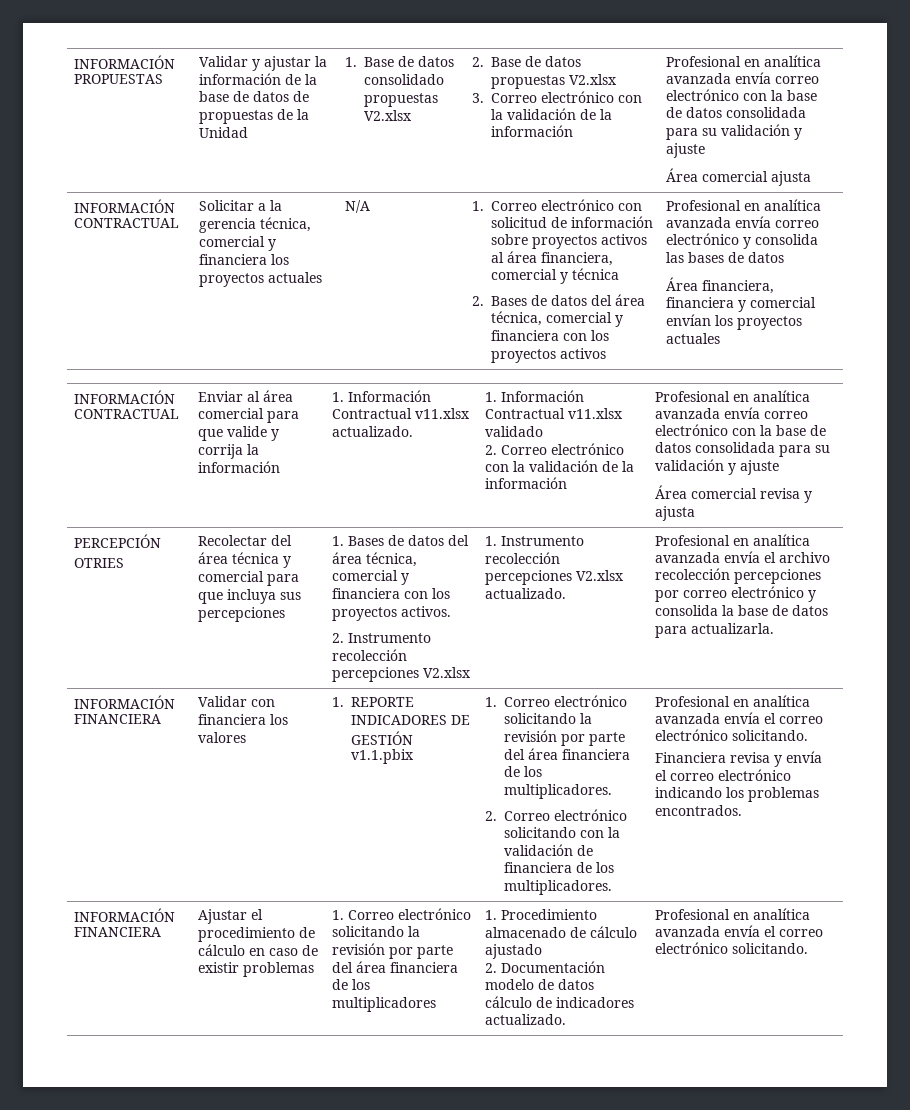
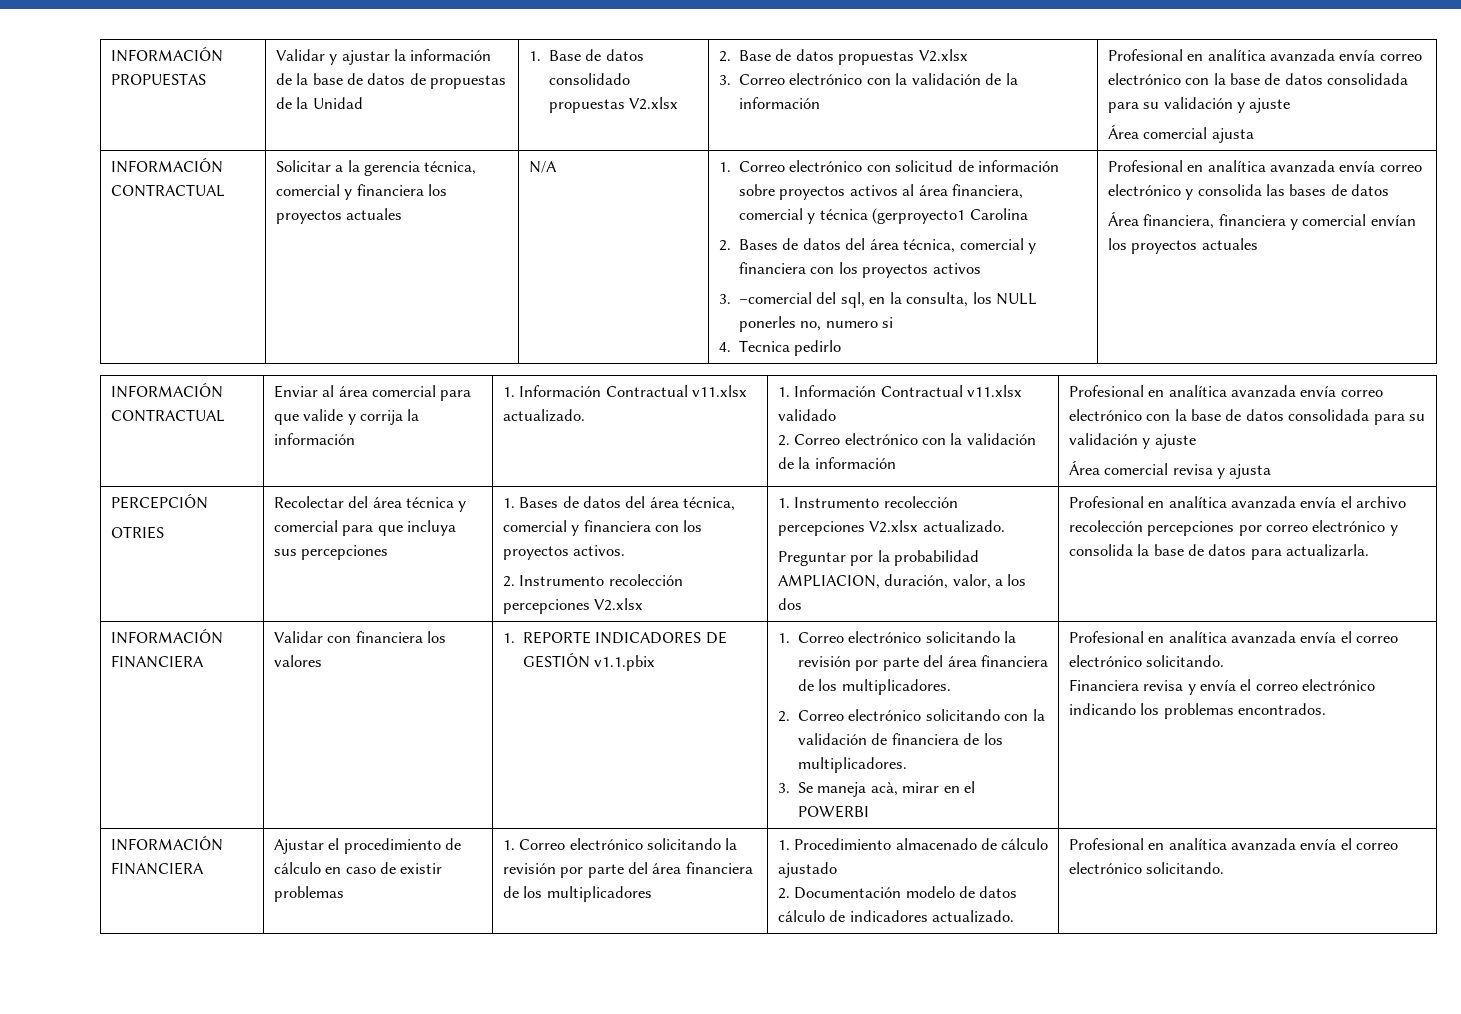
- 1. Correo electrónico con solicitud de información sobre proyectos activos al área financiera, comercial y técnica
+ 1. Correo electrónico con solicitud de información sobre proyectos activos al área financiera, comercial y técnica (gerproyecto1 Carolina
+ 3. –comercial del sql, en la consulta, los NULL ponerles no, numero si
+ 4. Tecnica pedirlo
+ Preguntar por la probabilidad AMPLIACION, duración, valor, a los dos
+ 3. Se maneja acà, mirar en el POWERBI

